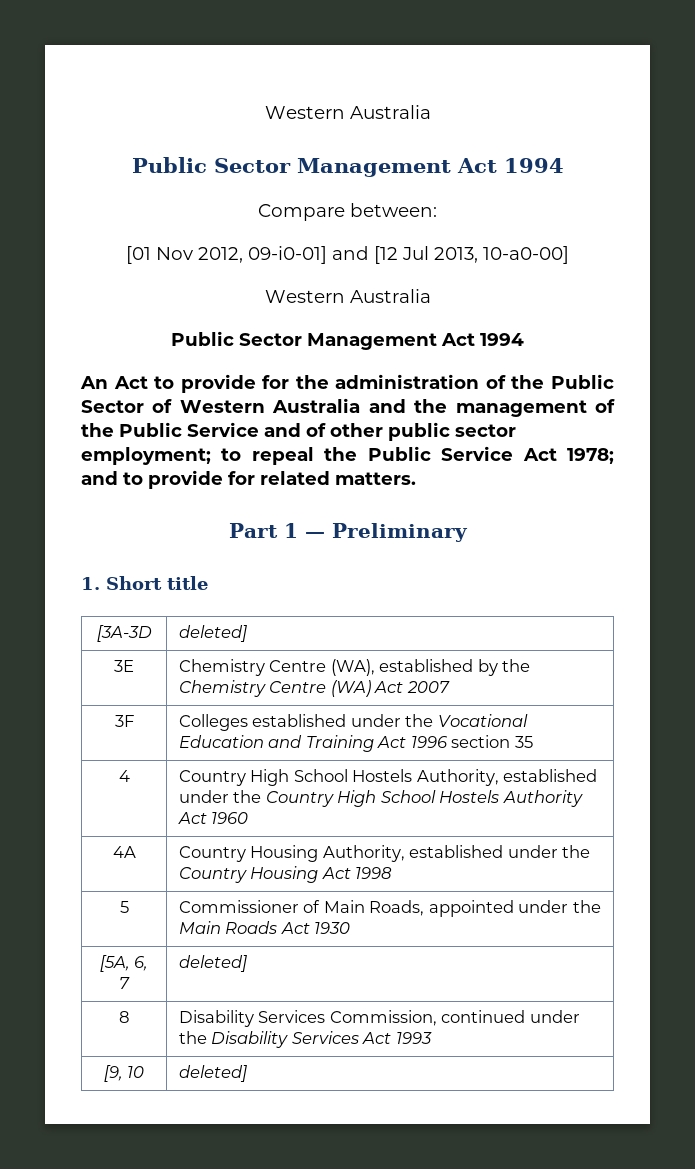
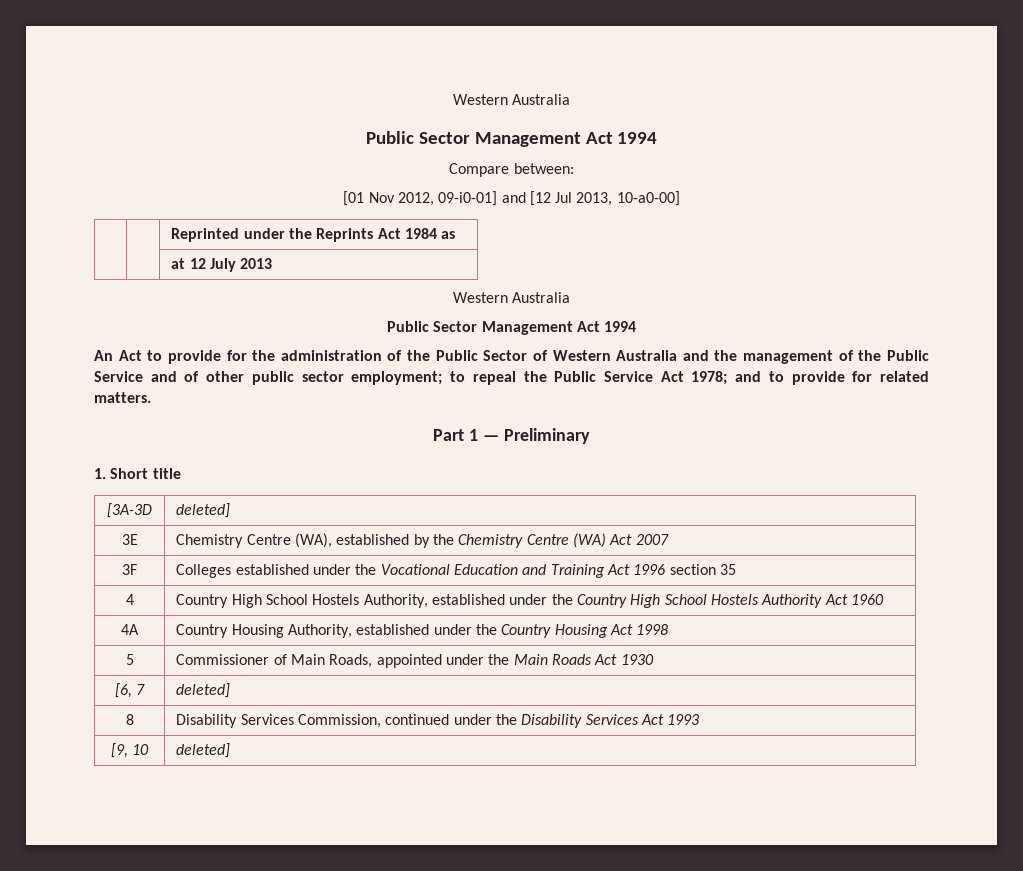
+ | | Reprinted under the Reprints Act 1984 as
+ | | at 12 July 2013
- [5A, 6, 7 | deleted]
+ [6, 7 | deleted]

